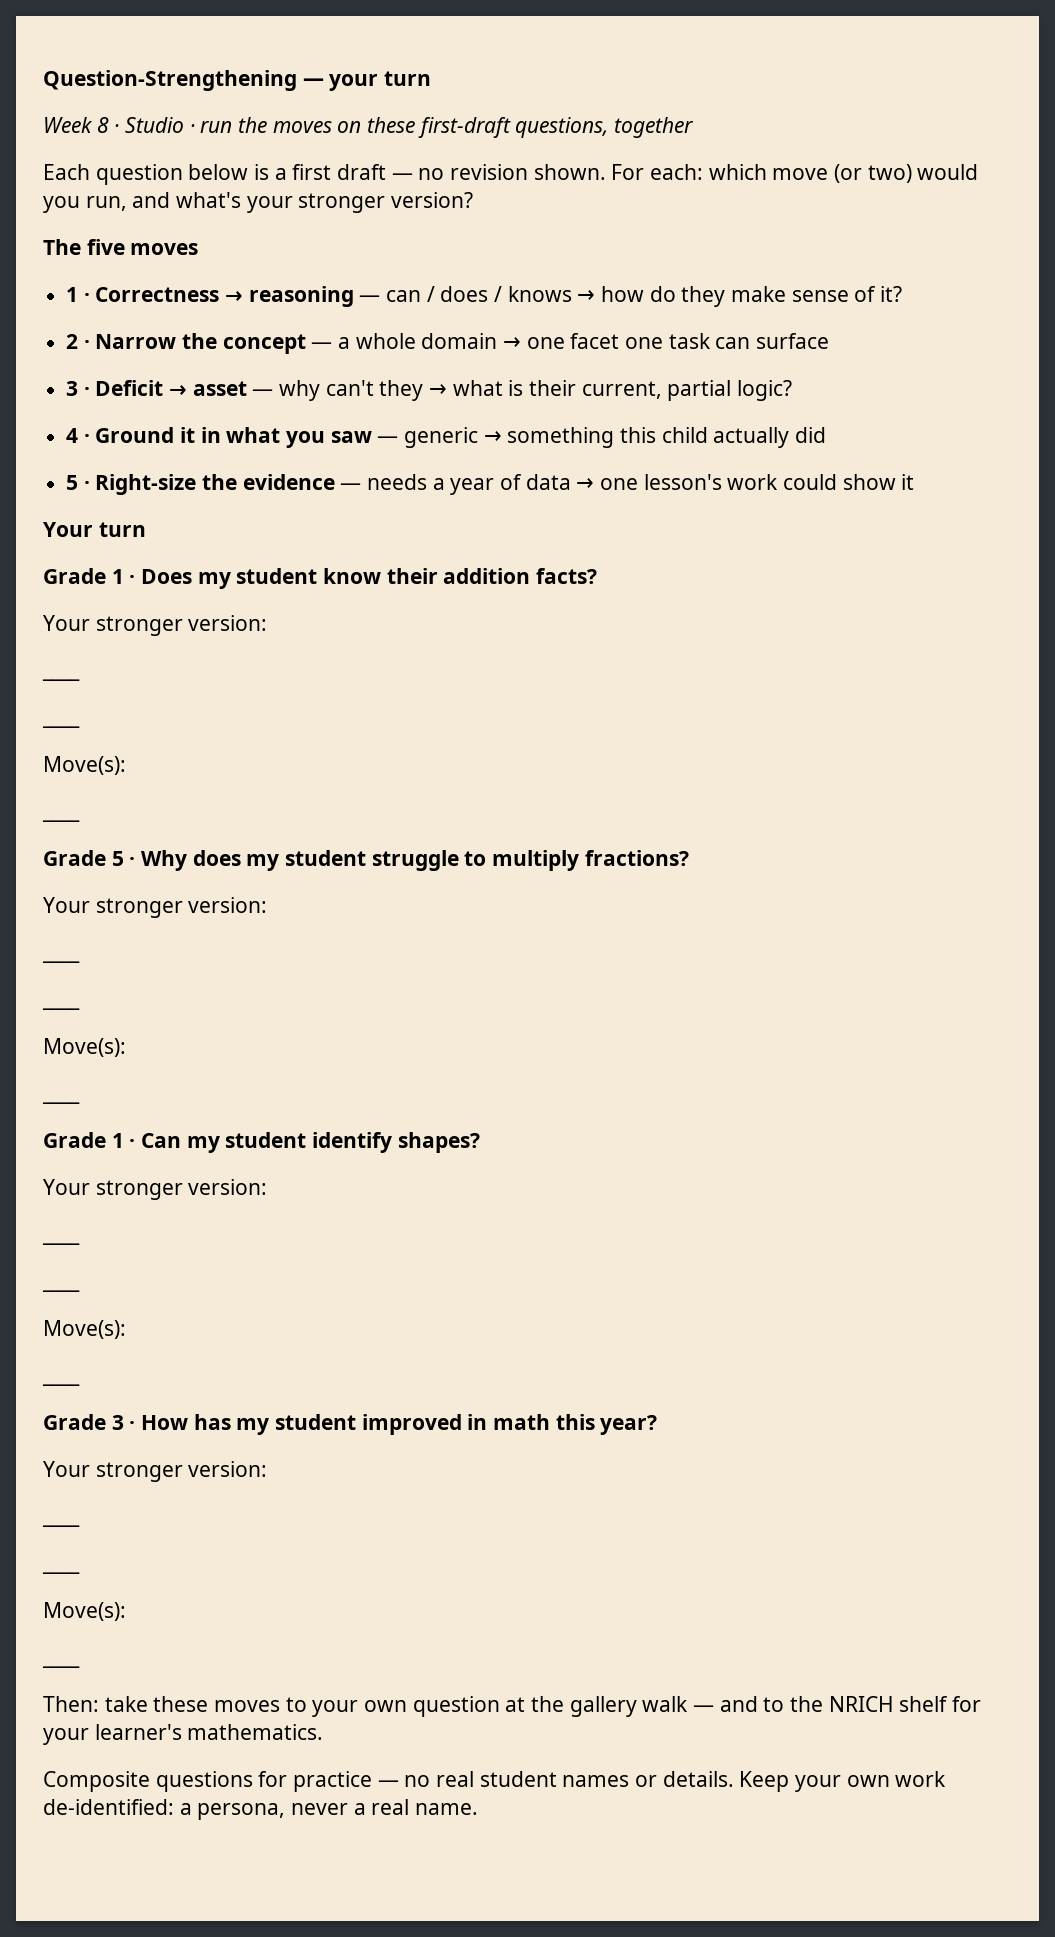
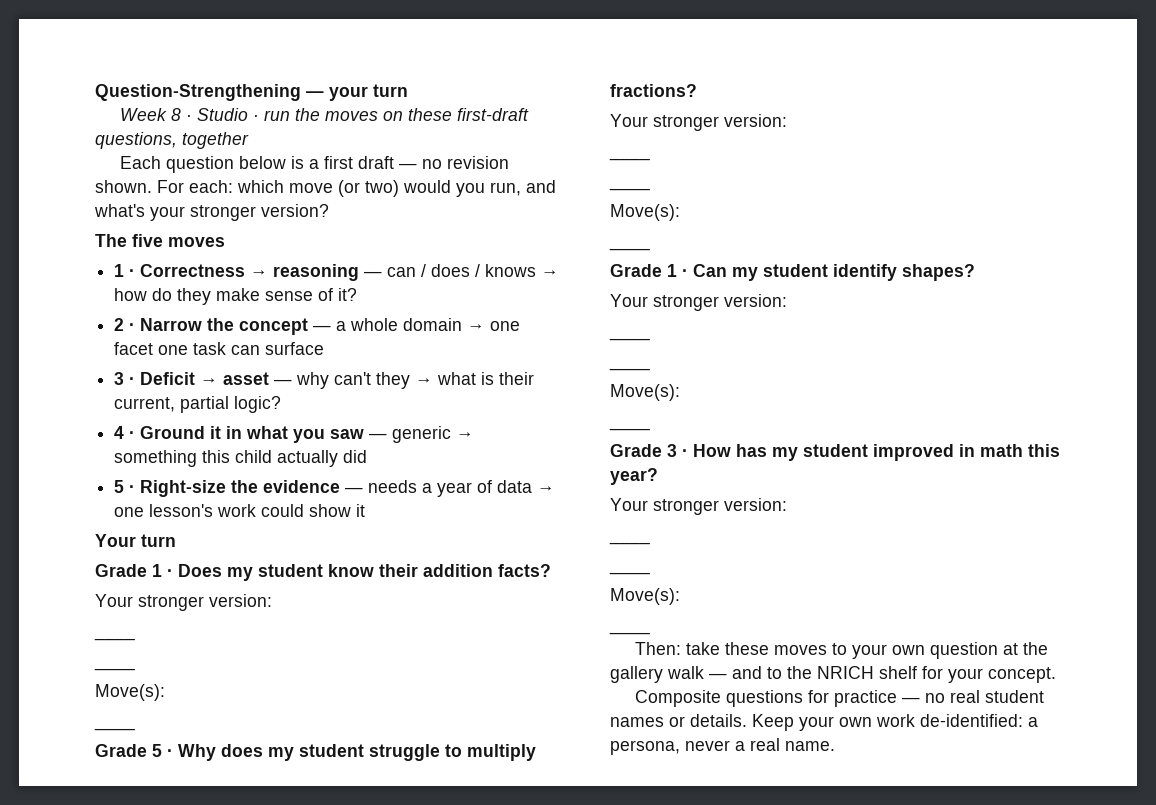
- Then: take these moves to your own question at the gallery walk — and to the NRICH shelf for your learner's mathematics.
+ Then: take these moves to your own question at the gallery walk — and to the NRICH shelf for your concept.

